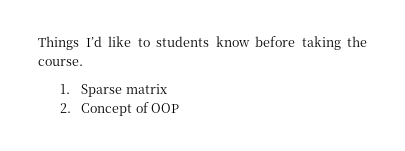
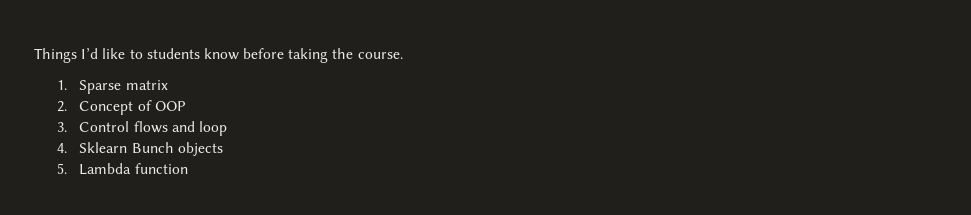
+ 3. Control flows and loop
+ 4. Sklearn Bunch objects
+ 5. Lambda function

